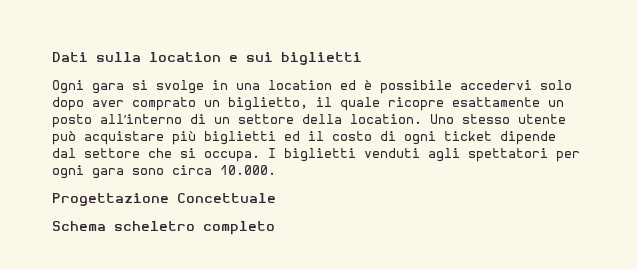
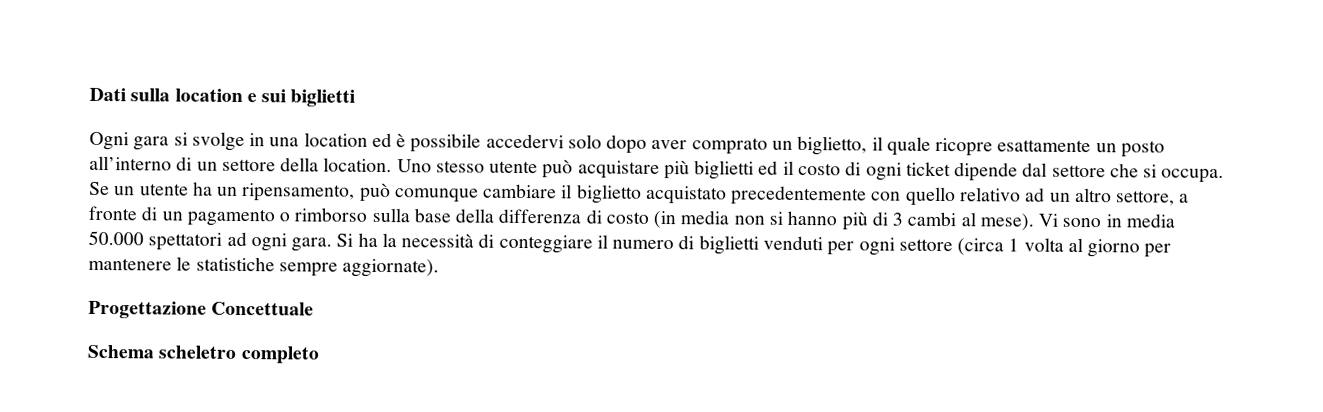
- I biglietti venduti agli spettatori per ogni gara sono circa 10.000.
+ Se un utente ha un ripensamento, può comunque cambiare il biglietto acquistato precedentemente con quello relativo ad un altro settore, a fronte di un pagamento o rimborso sulla base della differenza di costo (in media non si hanno più di 3 cambi al mese). Vi sono in media 50.000 spettatori ad ogni gara. Si ha la necessità di conteggiare il numero di biglietti venduti per ogni settore (circa 1 volta al giorno per mantenere le statistiche sempre aggiornate).

